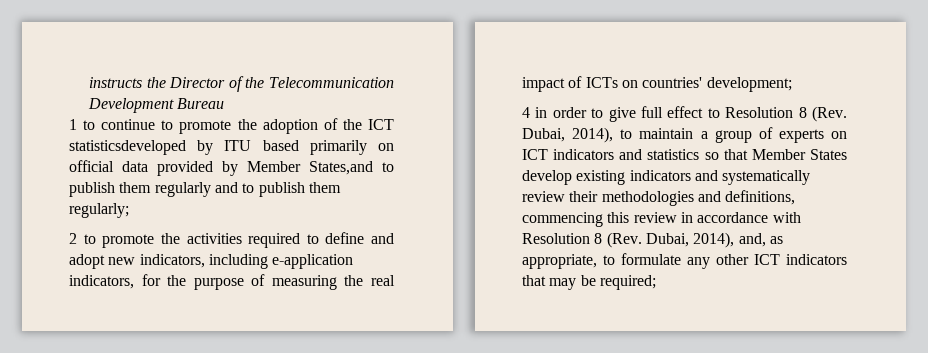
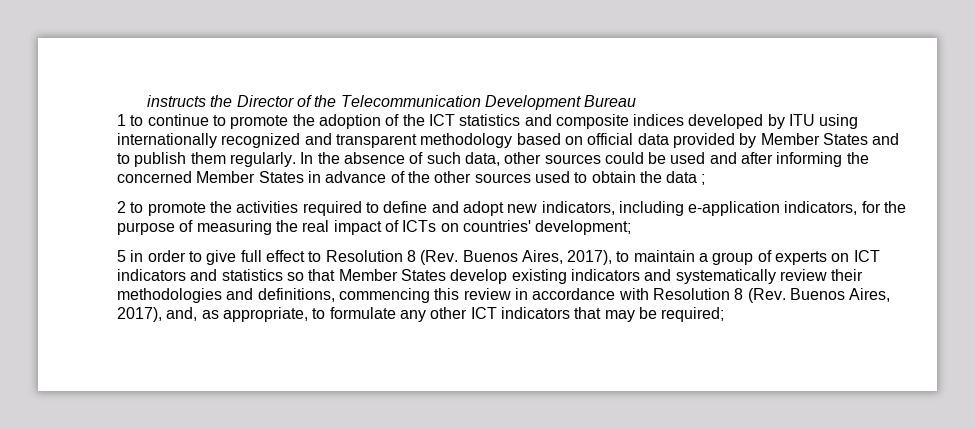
- 1 to continue to promote the adoption of the ICT statisticsdeveloped by ITU based primarily on official data provided by Member States,and to publish them regularly and to publish them regularly;
+ 1 to continue to promote the adoption of the ICT statistics and composite indices developed by ITU using internationally recognized and transparent methodology based on official data provided by Member States and to publish them regularly. In the absence of such data, other sources could be used and after informing the concerned Member States in advance of the other sources used to obtain the data ;
- 4 in order to give full effect to Resolution 8 (Rev. Dubai, 2014), to maintain a group of experts on ICT indicators and statistics so that Member States develop existing indicators and systematically review their methodologies and definitions, commencing this review in accordance with Resolution 8 (Rev. Dubai, 2014), and, as appropriate, to formulate any other ICT indicators that may be required;
+ 5 in order to give full effect to Resolution 8 (Rev. Buenos Aires, 2017), to maintain a group of experts on ICT indicators and statistics so that Member States develop existing indicators and systematically review their methodologies and definitions, commencing this review in accordance with Resolution 8 (Rev. Buenos Aires, 2017), and, as appropriate, to formulate any other ICT indicators that may be required;

